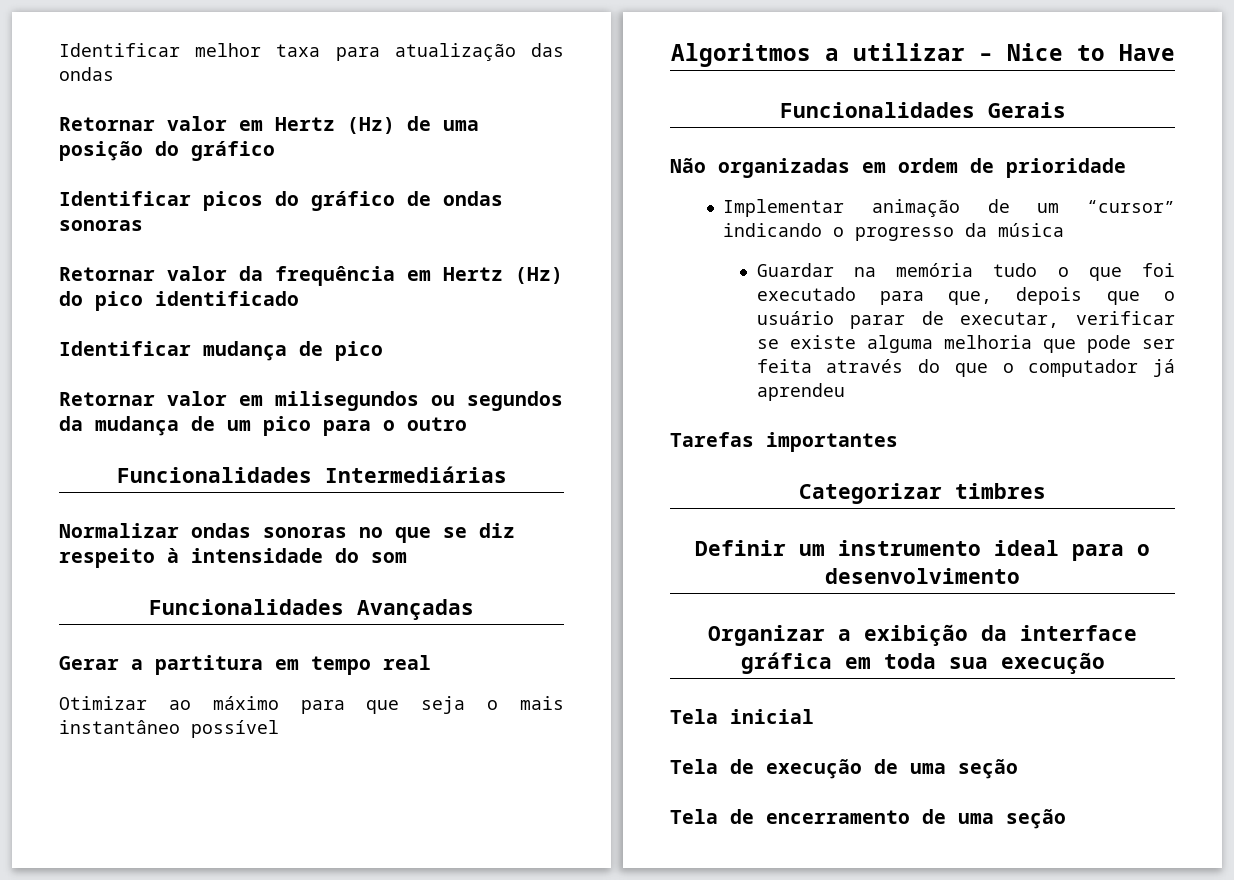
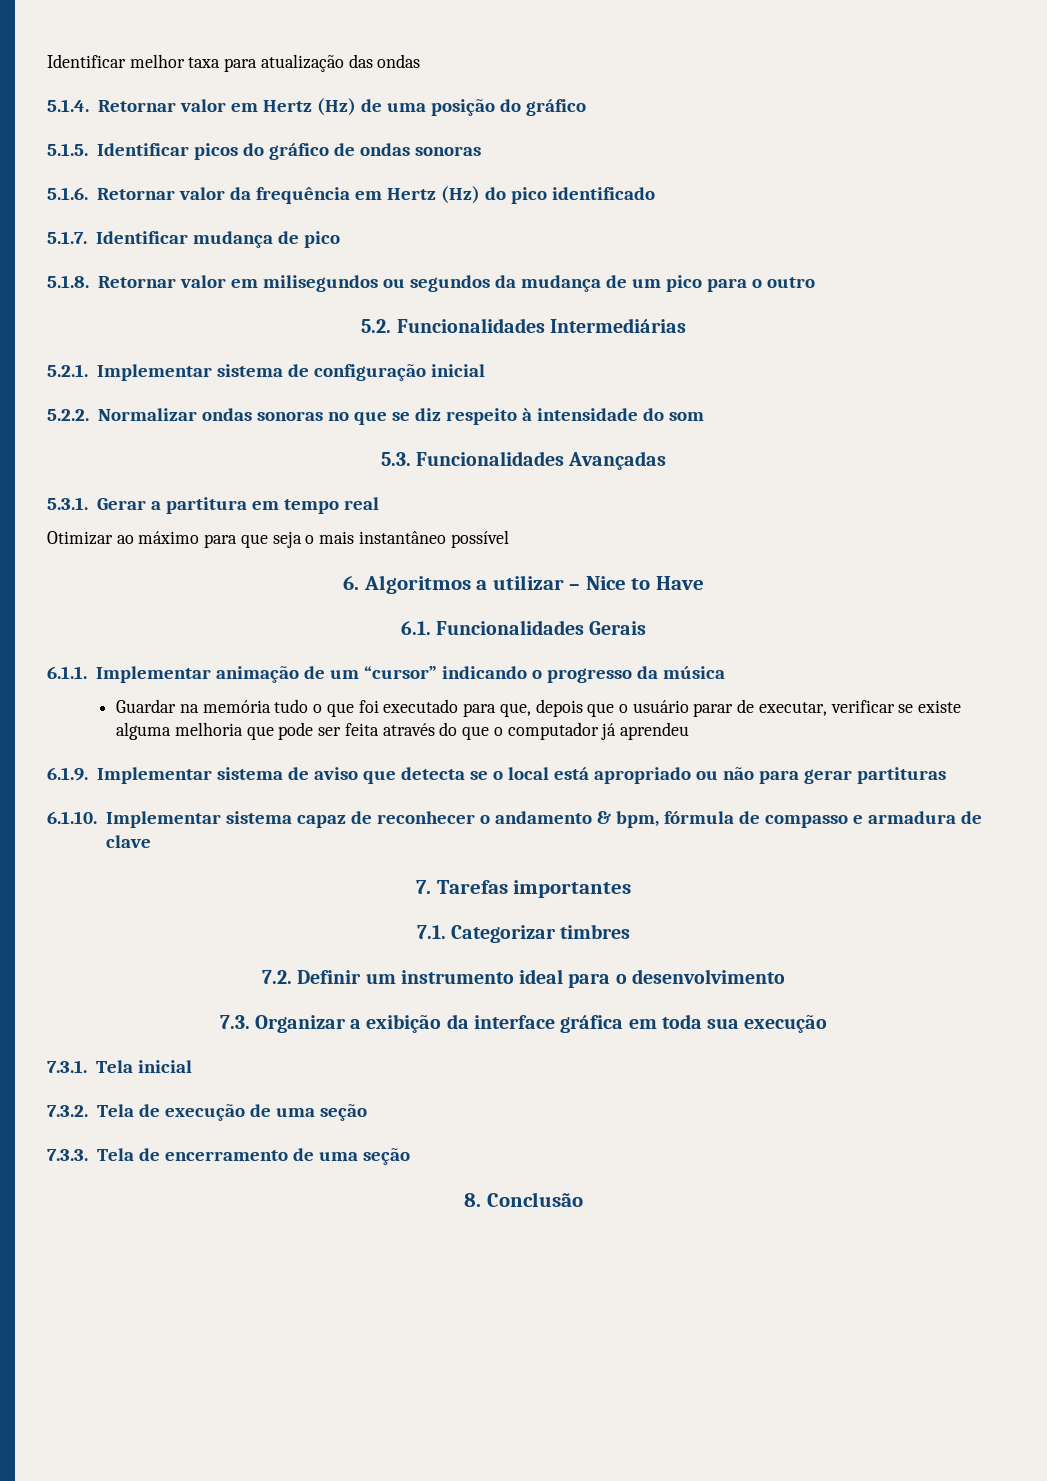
- Retornar valor em Hertz (Hz) de uma posição do gráfico
+ 5.1.4. Retornar valor em Hertz (Hz) de uma posição do gráfico
- Identificar picos do gráfico de ondas sonoras
+ 5.1.5. Identificar picos do gráfico de ondas sonoras
- Retornar valor da frequência em Hertz (Hz) do pico identificado
+ 5.1.6. Retornar valor da frequência em Hertz (Hz) do pico identificado
- Identificar mudança de pico
+ 5.1.7. Identificar mudança de pico
- Retornar valor em milisegundos ou segundos da mudança de um pico para o outro
+ 5.1.8. Retornar valor em milisegundos ou segundos da mudança de um pico para o outro
- Funcionalidades Intermediárias
+ 5.2. Funcionalidades Intermediárias
- Normalizar ondas sonoras no que se diz respeito à intensidade do som
+ 5.2.1. Implementar sistema de configuração inicial
+ 5.2.2. Normalizar ondas sonoras no que se diz respeito à intensidade do som
- Funcionalidades Avançadas
+ 5.3. Funcionalidades Avançadas
- Gerar a partitura em tempo real
+ 5.3.1. Gerar a partitura em tempo real
- Algoritmos a utilizar – Nice to Have
+ 6. Algoritmos a utilizar – Nice to Have
- Funcionalidades Gerais
+ 6.1. Funcionalidades Gerais
- Não organizadas em ordem de prioridade
- Implementar animação de um “cursor” indicando o progresso da música
+ 6.1.1. Implementar animação de um “cursor” indicando o progresso da música
- Tarefas importantes
+ 6.1.9. Implementar sistema de aviso que detecta se o local está apropriado ou não para gerar partituras
+ 6.1.10. Implementar sistema capaz de reconhecer o andamento & bpm, fórmula de compasso e armadura de clave
+ 7. Tarefas importantes
- Categorizar timbres
+ 7.1. Categorizar timbres
- Definir um instrumento ideal para o desenvolvimento
+ 7.2. Definir um instrumento ideal para o desenvolvimento
- Organizar a exibição da interface gráfica em toda sua execução
+ 7.3. Organizar a exibição da interface gráfica em toda sua execução
- Tela inicial
+ 7.3.1. Tela inicial
- Tela de execução de uma seção
+ 7.3.2. Tela de execução de uma seção
- Tela de encerramento de uma seção
+ 7.3.3. Tela de encerramento de uma seção
+ 8. Conclusão

